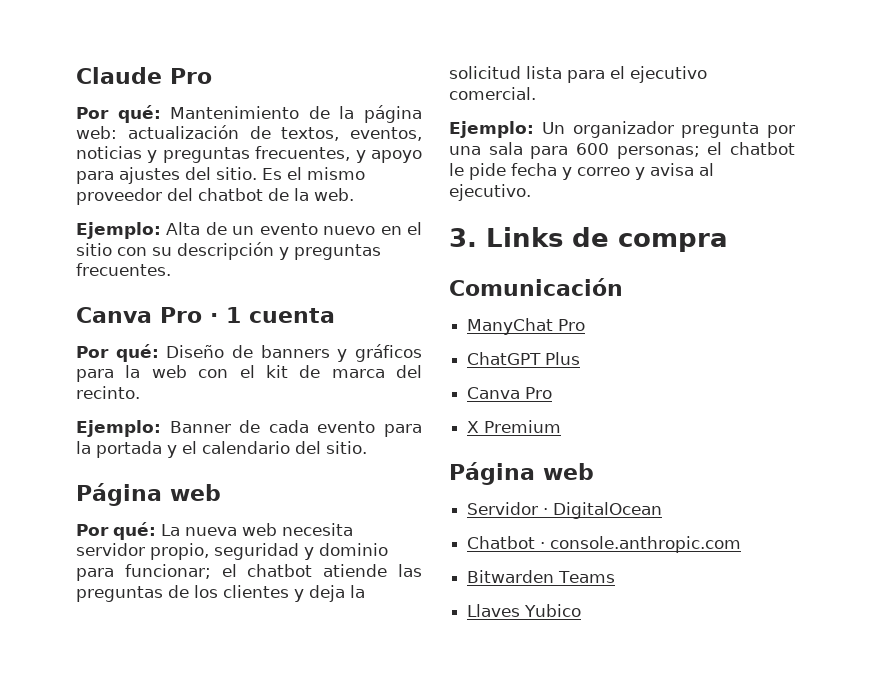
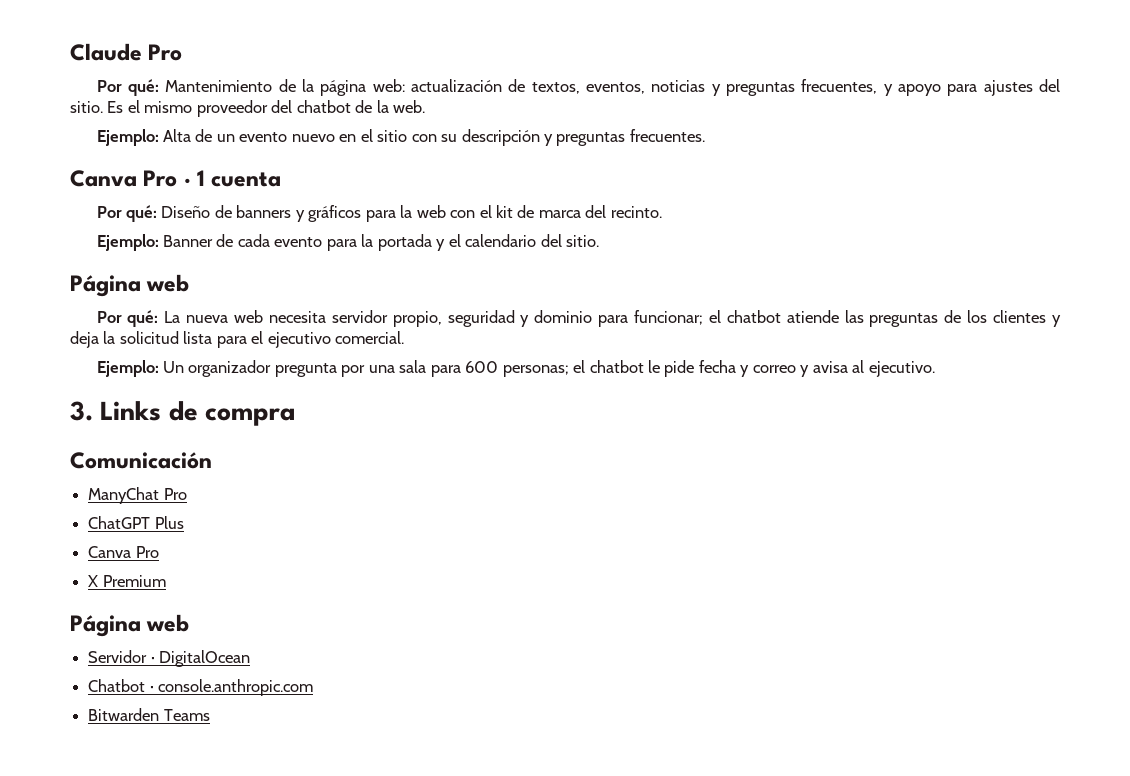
- Llaves Yubico

